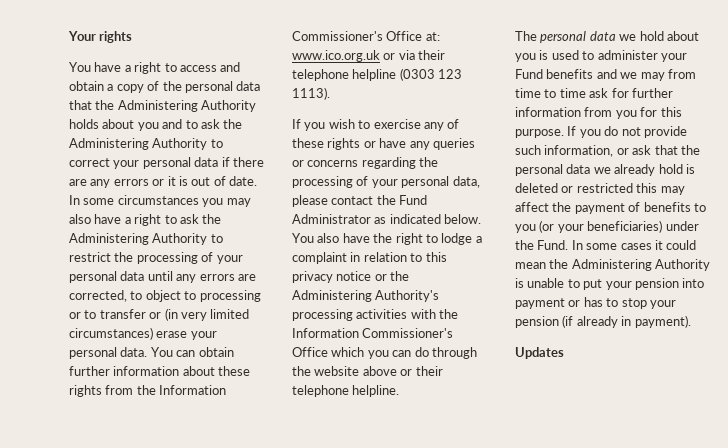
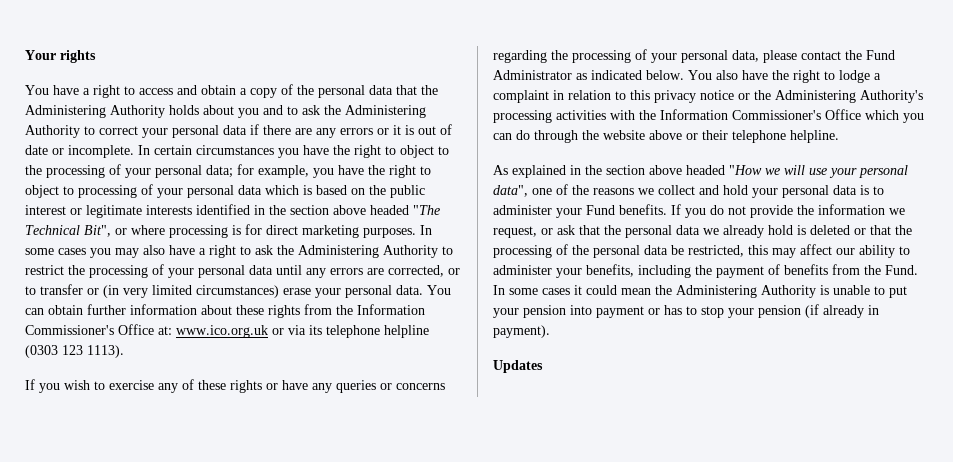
- You have a right to access and obtain a copy of the personal data that the Administering Authority holds about you and to ask the Administering Authority to correct your personal data if there are any errors or it is out of date. In some circumstances you may also have a right to ask the Administering Authority to restrict the processing of your personal data until any errors are corrected, to object to processing or to transfer or (in very limited circumstances) erase your personal data.
+ You have a right to access and obtain a copy of the personal data that the Administering Authority holds about you and to ask the Administering Authority to correct your personal data if there are any errors or it is out of date or incomplete. In certain circumstances you have the right to object to the processing of your personal data; for example, you have the right to object to processing of your personal data which is based on the public interest or legitimate interests identified in the section above headed "The Technical Bit", or where processing is for direct marketing purposes. In some cases you may also have a right to ask the Administering Authority to restrict the processing of your personal data until any errors are corrected, or to transfer or (in very limited circumstances) erase your personal data.
- You can obtain further information about these rights from the Information Commissioner's Office at: www.ico.org.uk or via their telephone helpline (0303 123 1113).
+ You can obtain further information about these rights from the Information Commissioner's Office at: www.ico.org.uk or via its telephone helpline (0303 123 1113).
- The personal data we hold about you is used to administer your Fund benefits and we may from time to time ask for further information from you for this purpose.
+ As explained in the section above headed "How we will use your personal data", one of the reasons we collect and hold your personal data is to administer your Fund benefits.
- If you do not provide such information, or ask that the personal data we already hold is deleted or restricted this may affect the payment of benefits to you (or your beneficiaries) under the Fund.
+ If you do not provide the information we request, or ask that the personal data we already hold is deleted or that the processing of the personal data be restricted, this may affect our ability to administer your benefits, including the payment of benefits from the Fund.

